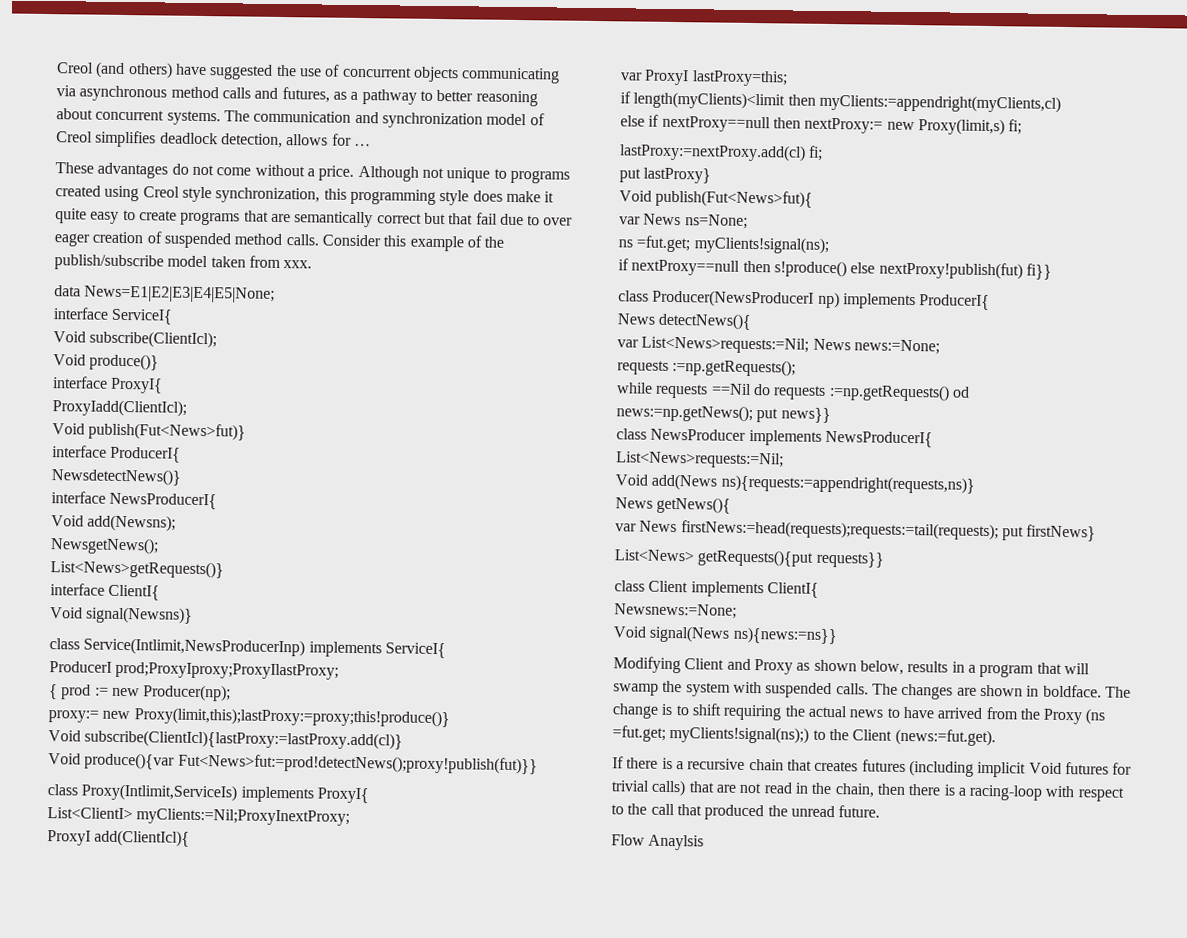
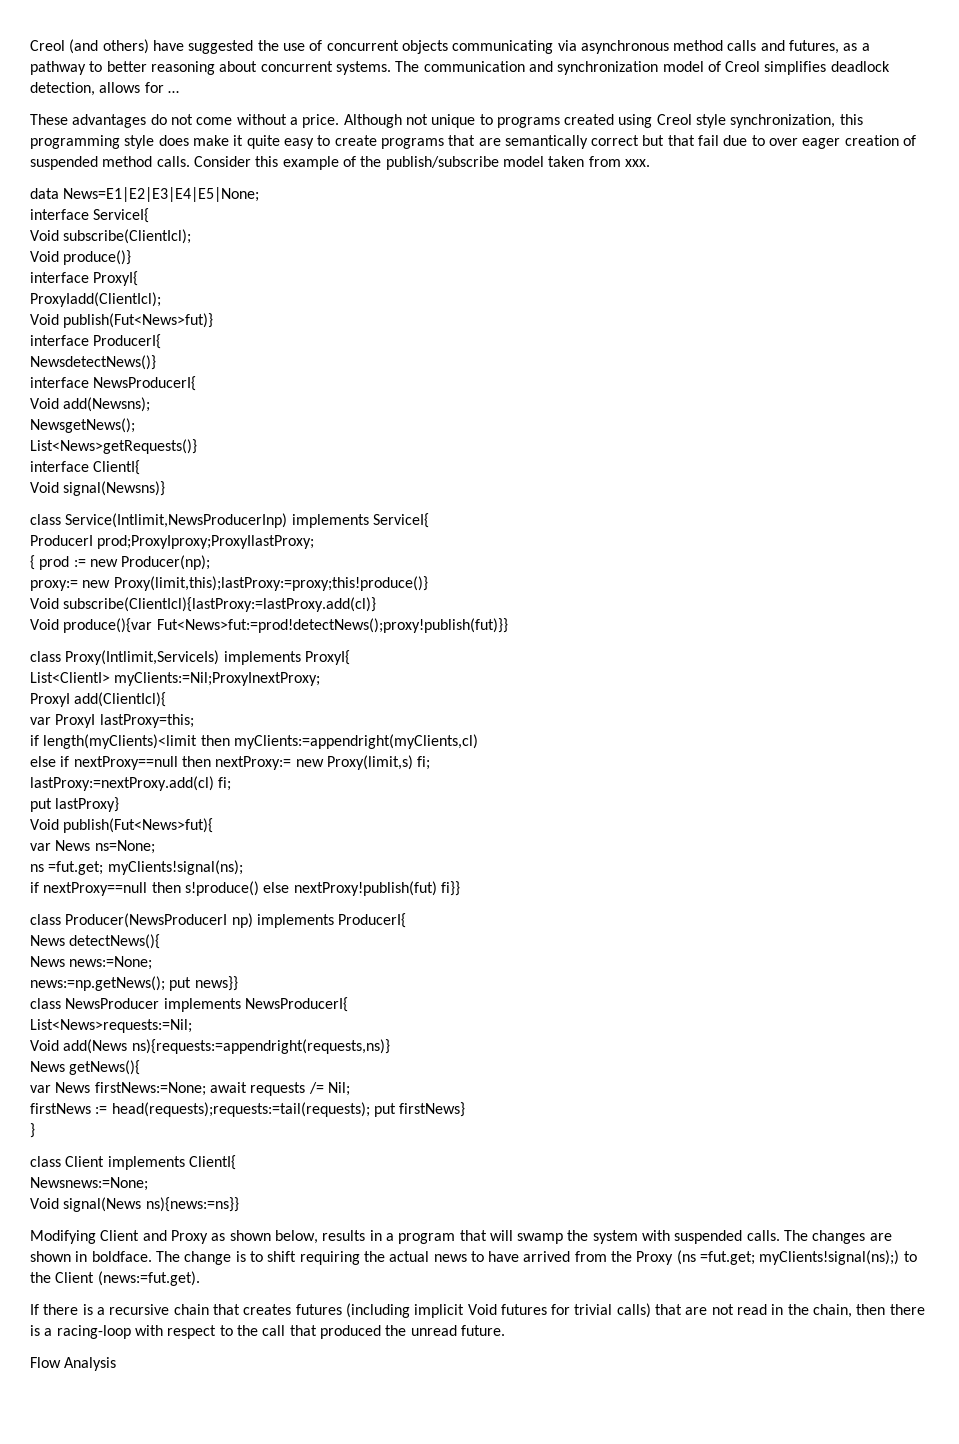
- var List<News>requests:=Nil; News news:=None;
+ News news:=None;
- requests :=np.getRequests();
- while requests ==Nil do requests :=np.getRequests() od
- var News firstNews:=head(requests);requests:=tail(requests); put firstNews}
+ var News firstNews:=None; await requests /= Nil;
+ firstNews := head(requests);requests:=tail(requests); put firstNews}
- List<News> getRequests(){put requests}}
+ }
- Flow Anaylsis
+ Flow Analysis

